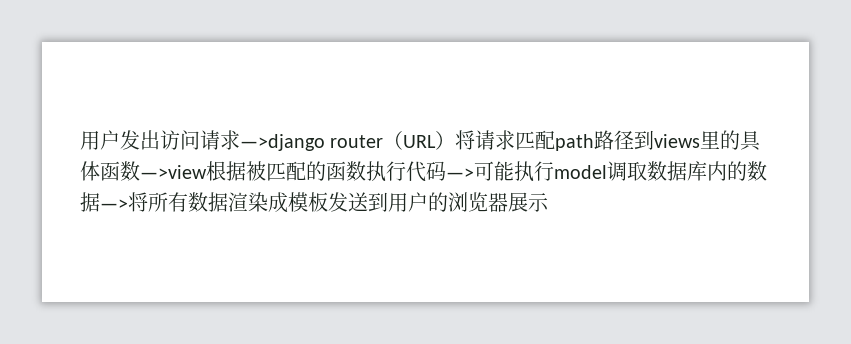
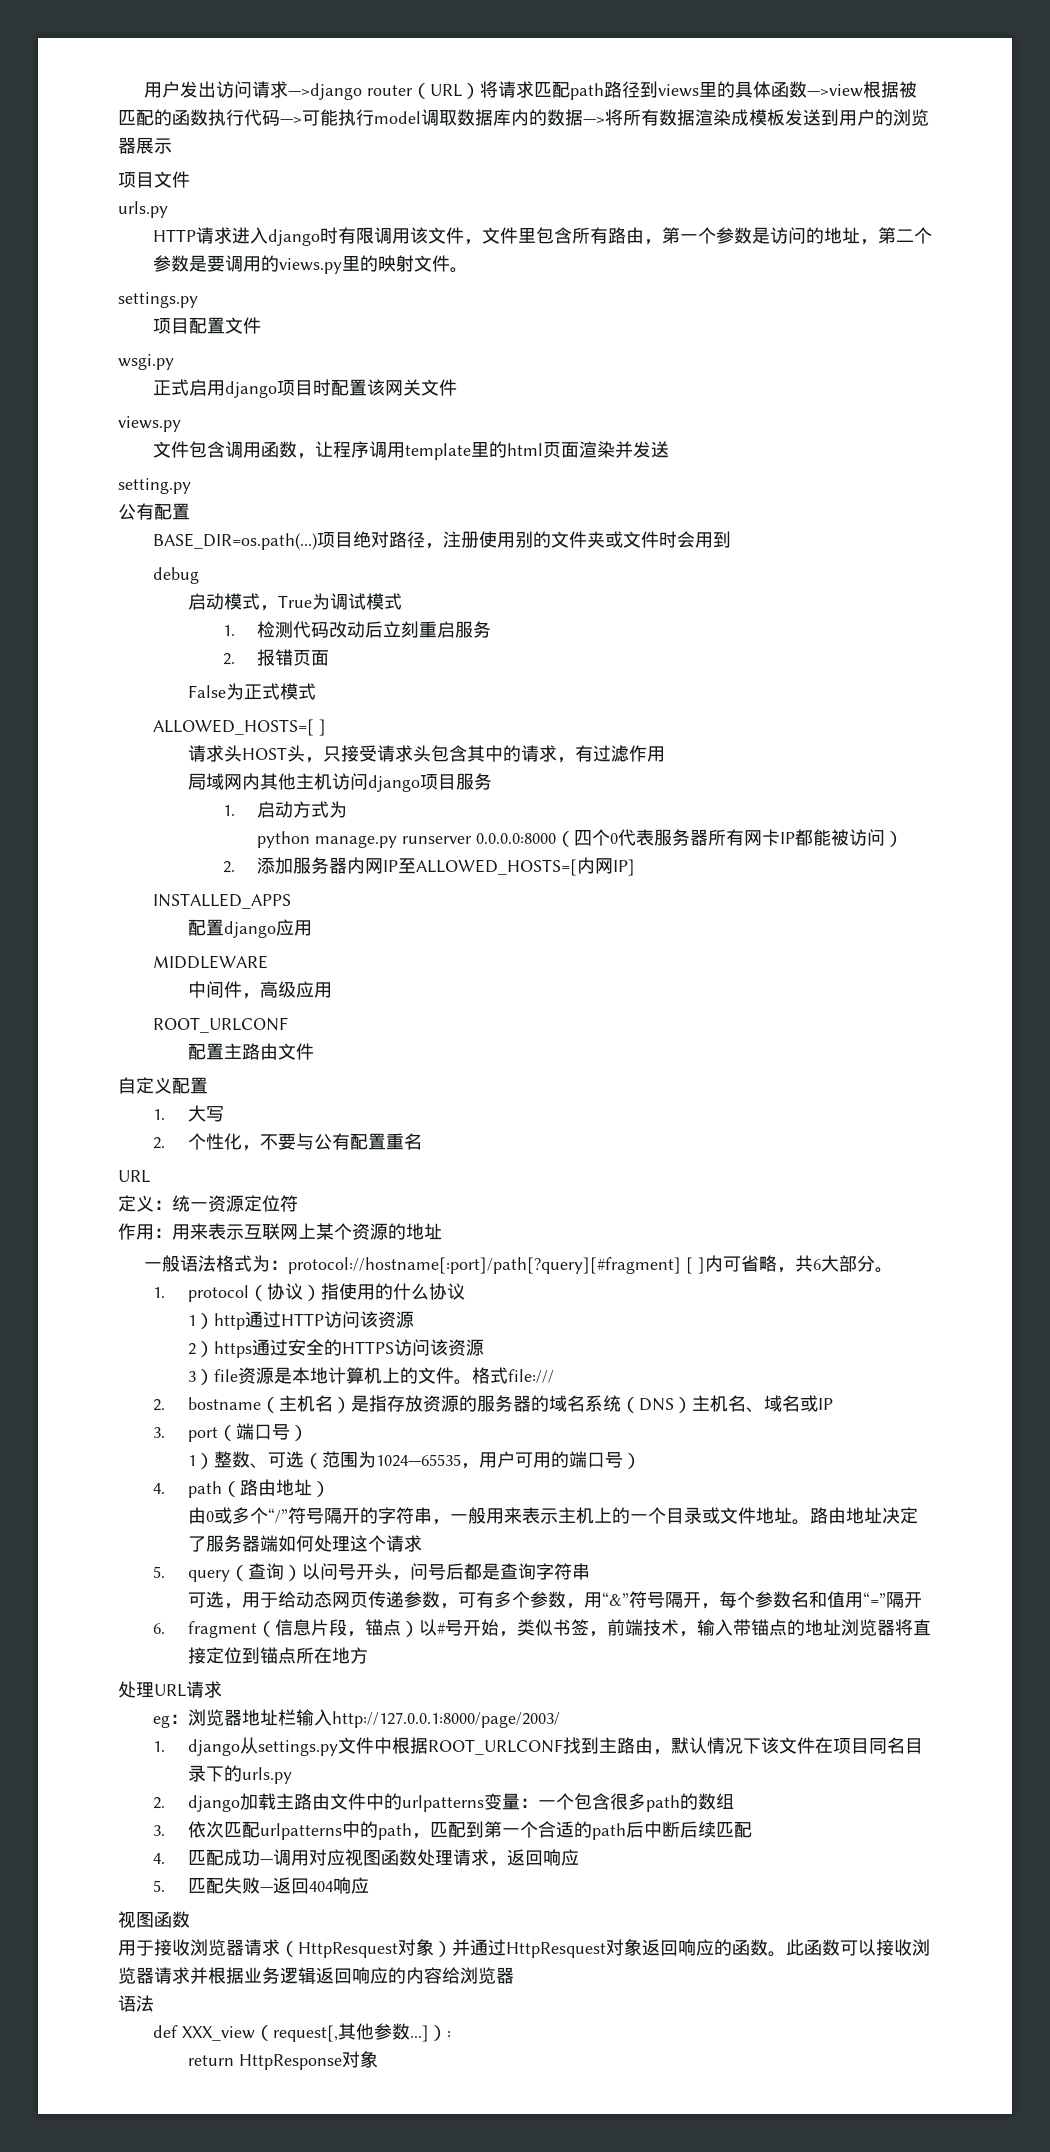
+ 项目文件
+ urls.py
+ HTTP请求进入django时有限调用该文件，文件里包含所有路由，第一个参数是访问的地址，第二个参数是要调用的views.py里的映射文件。
+ settings.py
+ 项目配置文件
+ wsgi.py
+ 正式启用django项目时配置该网关文件
+ views.py
+ 文件包含调用函数，让程序调用template里的html页面渲染并发送
+ setting.py
+ 公有配置
+ BASE_DIR=os.path(...)项目绝对路径，注册使用别的文件夹或文件时会用到
+ debug
+ 启动模式，True为调试模式
+ 1.检测代码改动后立刻重启服务
+ 2.报错页面
+ False为正式模式
+ ALLOWED_HOSTS=[ ]
+ 请求头HOST头，只接受请求头包含其中的请求，有过滤作用
+ 局域网内其他主机访问django项目服务
+ 1.启动方式为
+ python manage.py runserver 0.0.0.0:8000（四个0代表服务器所有网卡IP都能被访问）
+ 2.添加服务器内网IP至ALLOWED_HOSTS=[内网IP]
+ INSTALLED_APPS
+ 配置django应用
+ MIDDLEWARE
+ 中间件，高级应用
+ ROOT_URLCONF
+ 配置主路由文件
+ 自定义配置
+ 1.大写
+ 2.个性化，不要与公有配置重名
+ URL
+ 定义：统一资源定位符
+ 作用：用来表示互联网上某个资源的地址
+ 一般语法格式为：protocol://hostname[:port]/path[?query][#fragment] [ ]内可省略，共6大部分。
+ 1. protocol（协议）指使用的什么协议
+ 1）http通过HTTP访问该资源
+ 2）https通过安全的HTTPS访问该资源
+ 3）file资源是本地计算机上的文件。格式file:///
+ 2. bostname（主机名）是指存放资源的服务器的域名系统（DNS）主机名、域名或IP
+ 3. port（端口号）
+ 1）整数、可选（范围为1024—65535，用户可用的端口号）
+ 4. path（路由地址）
+ 由0或多个“/”符号隔开的字符串，一般用来表示主机上的一个目录或文件地址。路由地址决定了服务器端如何处理这个请求
+ 5. query（查询）以问号开头，问号后都是查询字符串
+ 可选，用于给动态网页传递参数，可有多个参数，用“&”符号隔开，每个参数名和值用“=”隔开
+ 6. fragment（信息片段，锚点）以#号开始，类似书签，前端技术，输入带锚点的地址浏览器将直接定位到锚点所在地方
+ 处理URL请求
+ eg：浏览器地址栏输入http://127.0.0.1:8000/page/2003/
+ 1. django从settings.py文件中根据ROOT_URLCONF找到主路由，默认情况下该文件在项目同名目录下的urls.py
+ 2. django加载主路由文件中的urlpatterns变量：一个包含很多path的数组
+ 3.依次匹配urlpatterns中的path，匹配到第一个合适的path后中断后续匹配
+ 4.匹配成功—调用对应视图函数处理请求，返回响应
+ 5.匹配失败—返回404响应
+ 视图函数
+ 用于接收浏览器请求（HttpResquest对象）并通过HttpResquest对象返回响应的函数。此函数可以接收浏览器请求并根据业务逻辑返回响应的内容给浏览器
+ 语法
+ def XXX_view（request[,其他参数...]）:
+ return HttpResponse对象

